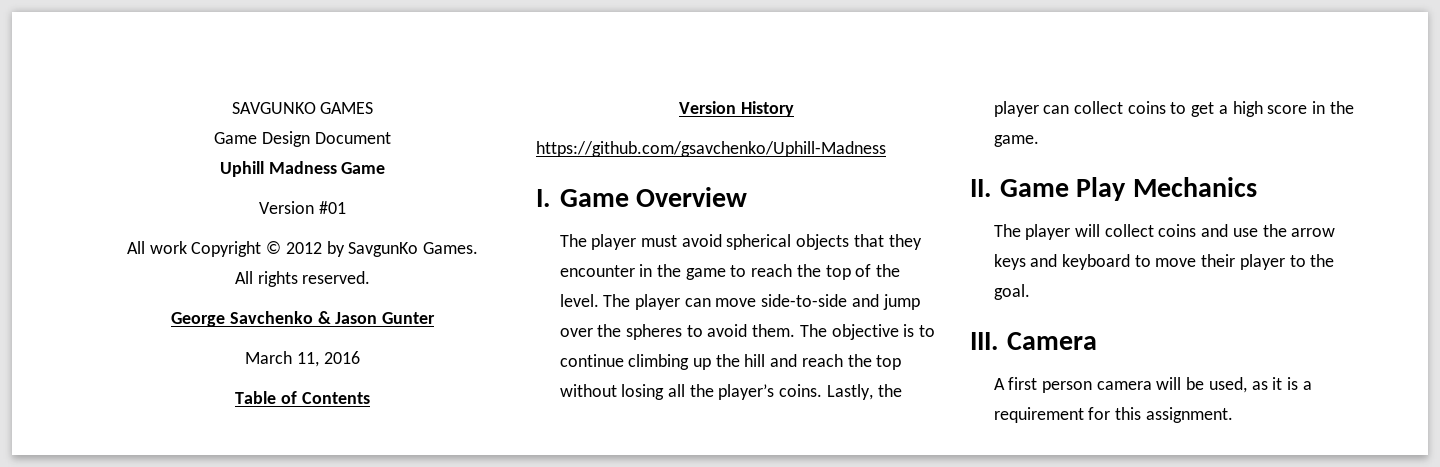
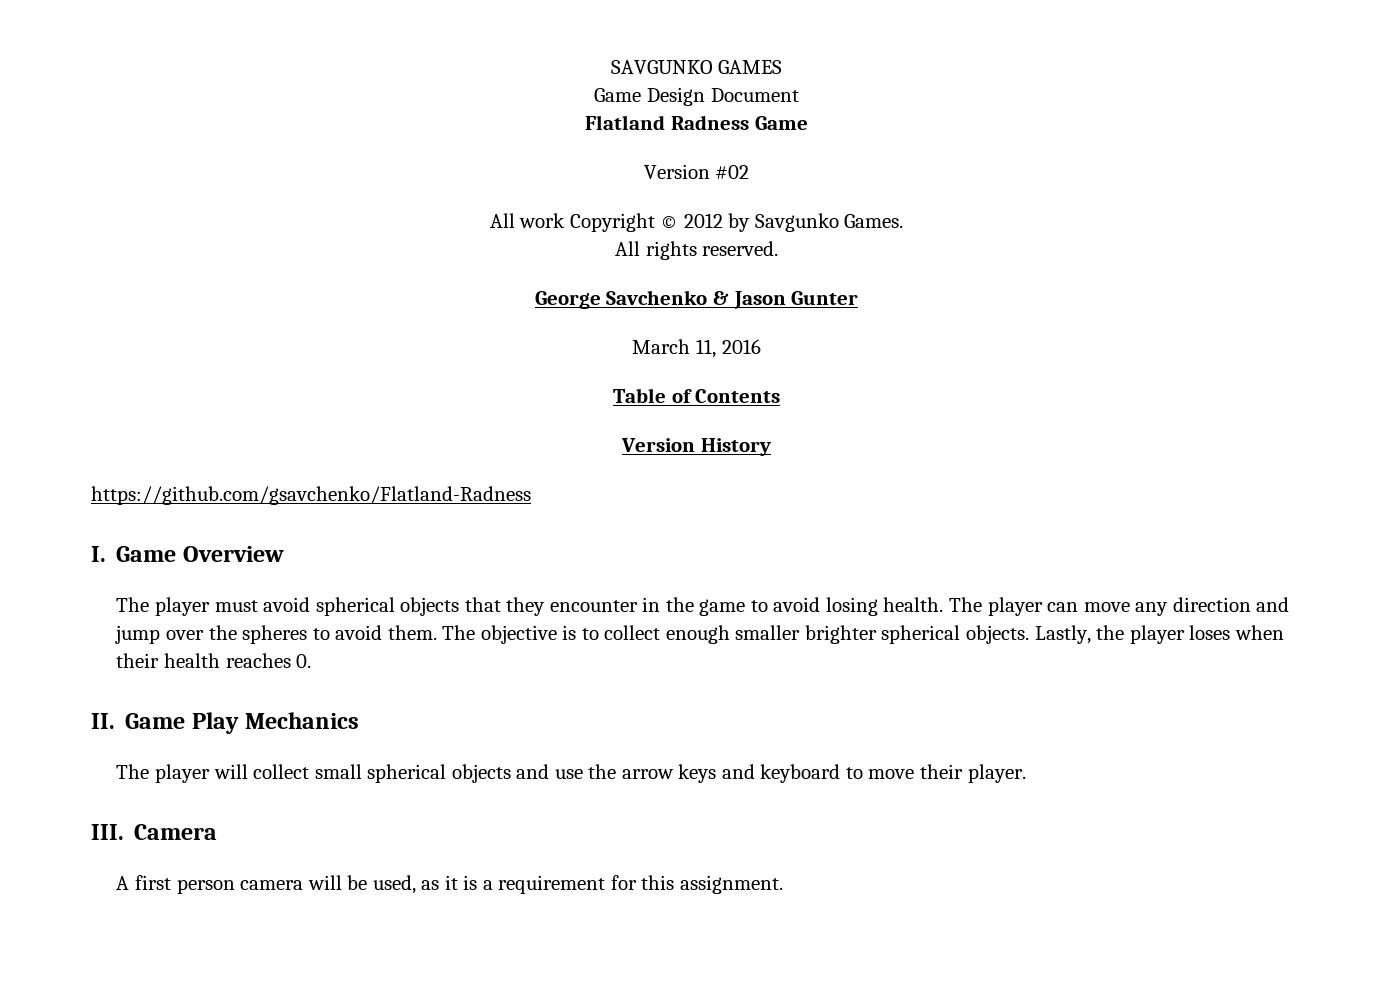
- Uphill Madness Game
+ Flatland Radness Game
- Version #01
+ Version #02
- All work Copyright © 2012 by SavgunKo Games.
+ All work Copyright © 2012 by Savgunko Games.
- https://github.com/gsavchenko/Uphill-Madness
+ https://github.com/gsavchenko/Flatland-Radness
- The player must avoid spherical objects that they encounter in the game to reach the top of the level.
+ The player must avoid spherical objects that they encounter in the game to avoid losing health.
- The player can move side-to-side and jump over the spheres to avoid them.
+ The player can move any direction and jump over the spheres to avoid them.
- The objective is to continue climbing up the hill and reach the top without losing all the player’s coins. Lastly, the player can collect coins to get a high score in the game.
+ The objective is to collect enough smaller brighter spherical objects. Lastly, the player loses when their health reaches 0.
- The player will collect coins and use the arrow keys and keyboard to move their player to the goal.
+ The player will collect small spherical objects and use the arrow keys and keyboard to move their player.

